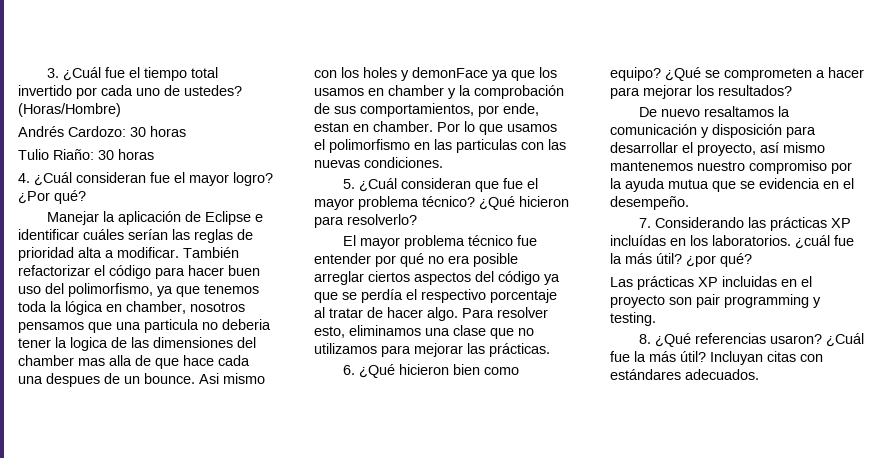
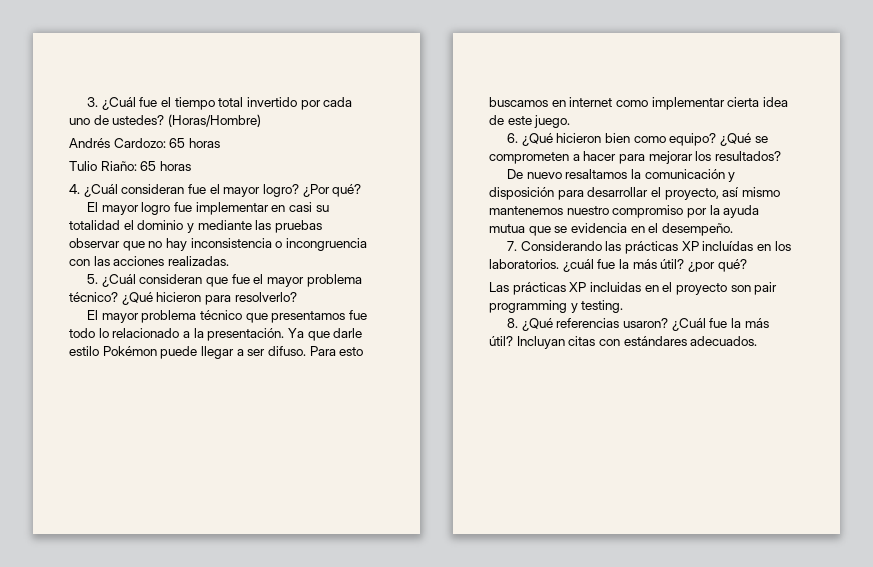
- Andrés Cardozo: 30 horas
+ Andrés Cardozo: 65 horas
- Tulio Riaño: 30 horas
+ Tulio Riaño: 65 horas
- Manejar la aplicación de Eclipse e identificar cuáles serían las reglas de prioridad alta a modificar. También refactorizar el código para hacer buen uso del polimorfismo, ya que tenemos toda la lógica en chamber, nosotros pensamos que una particula no deberia tener la logica de las dimensiones del chamber mas alla de que hace cada una despues de un bounce. Asi mismo con los holes y demonFace ya que los usamos en chamber y la comprobación de sus comportamientos, por ende, estan en chamber. Por lo que usamos el polimorfismo en las particulas con las nuevas condiciones.
+ El mayor logro fue implementar en casi su totalidad el dominio y mediante las pruebas observar que no hay inconsistencia o incongruencia con las acciones realizadas.
- El mayor problema técnico fue entender por qué no era posible arreglar ciertos aspectos del código ya que se perdía el respectivo porcentaje al tratar de hacer algo. Para resolver esto, eliminamos una clase que no utilizamos para mejorar las prácticas.
+ El mayor problema técnico que presentamos fue todo lo relacionado a la presentación. Ya que darle estilo Pokémon puede llegar a ser difuso. Para esto buscamos en internet como implementar cierta idea de este juego.

